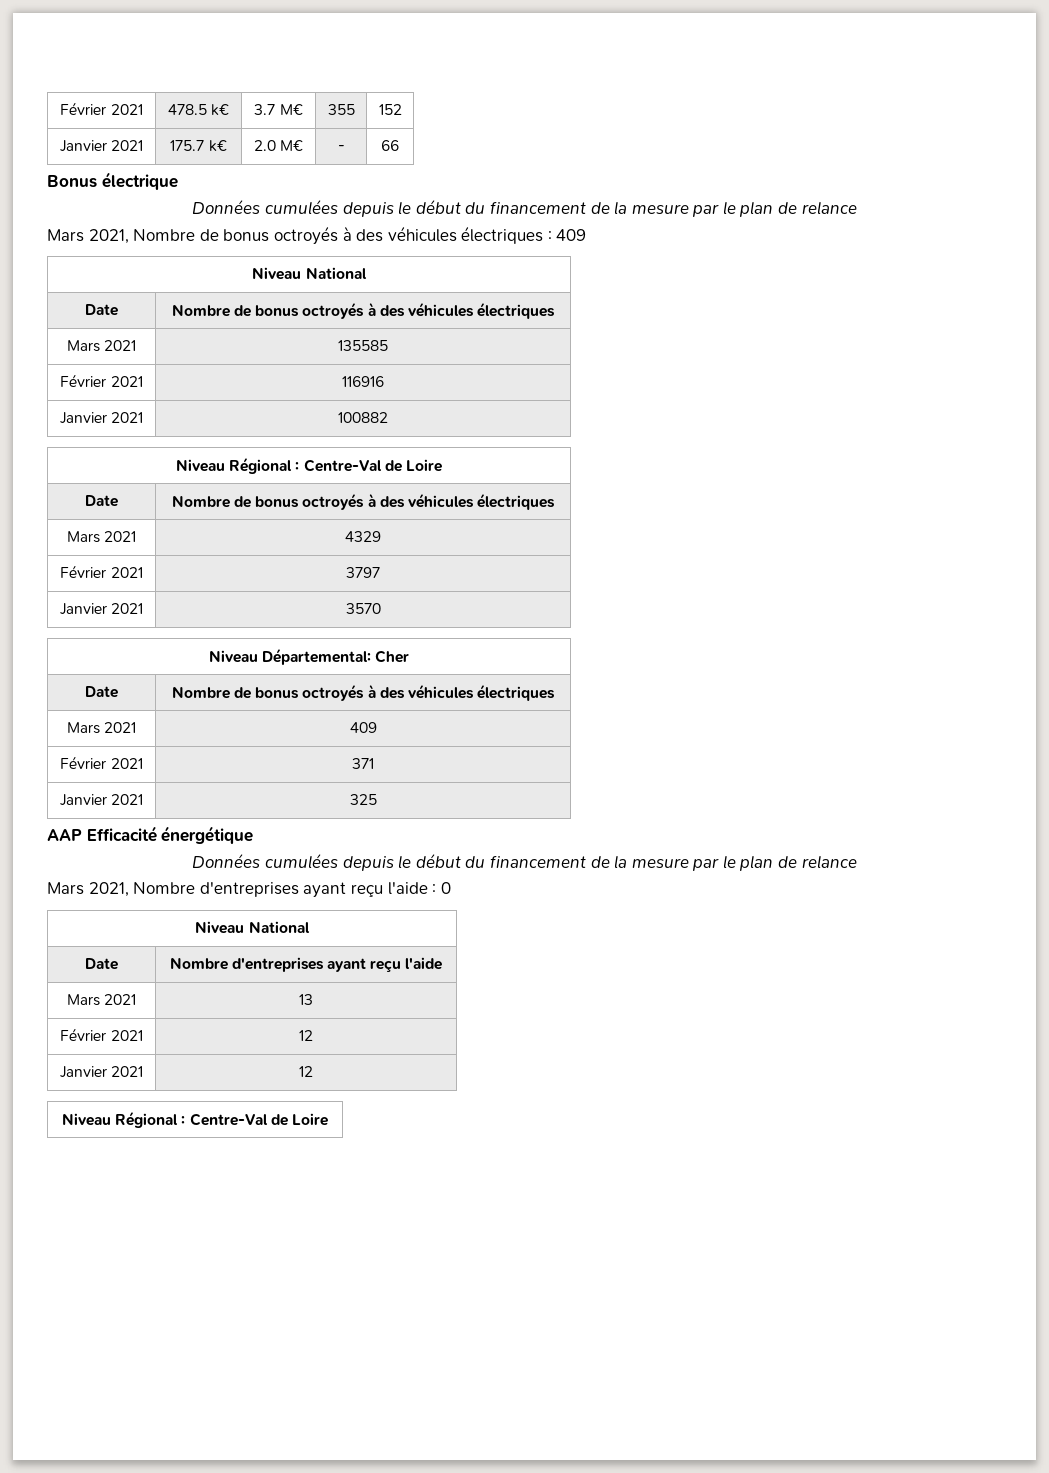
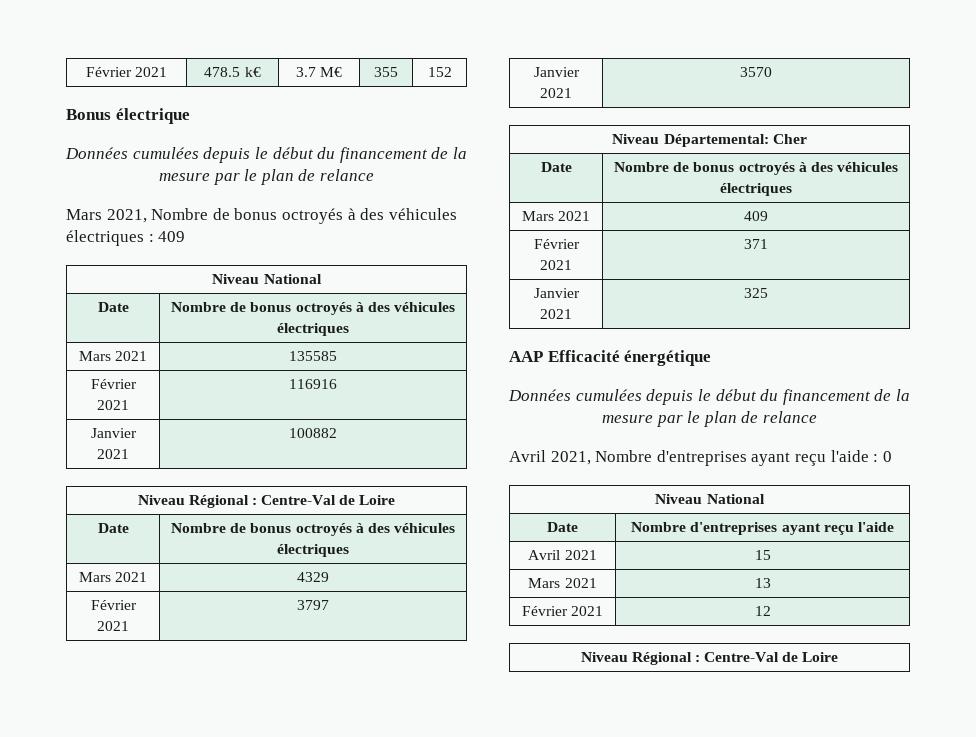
- Janvier 2021 | 175.7 k€ | 2.0 M€ | - | 66
- Mars 2021, Nombre d'entreprises ayant reçu l'aide : 0
+ Avril 2021, Nombre d'entreprises ayant reçu l'aide : 0
+ Avril 2021 | 15
- Janvier 2021 | 12

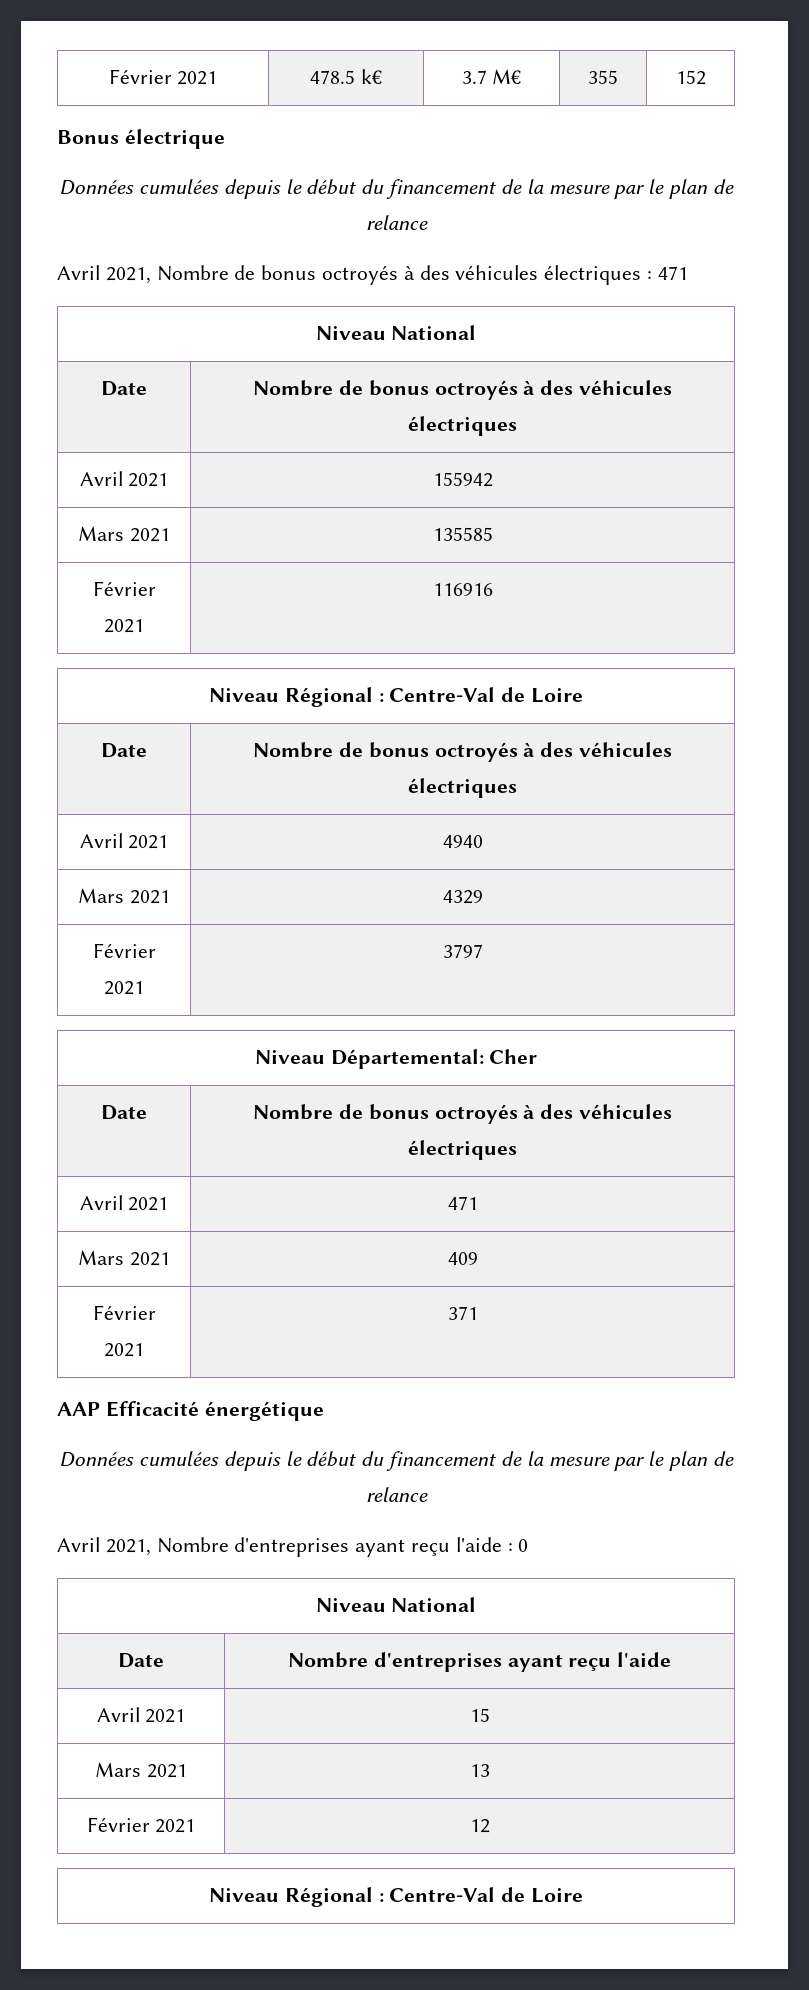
- Mars 2021, Nombre de bonus octroyés à des véhicules électriques : 409
+ Avril 2021, Nombre de bonus octroyés à des véhicules électriques : 471
+ Avril 2021 | 155942
- Janvier 2021 | 100882
+ Avril 2021 | 4940
- Janvier 2021 | 3570
+ Avril 2021 | 471
- Janvier 2021 | 325

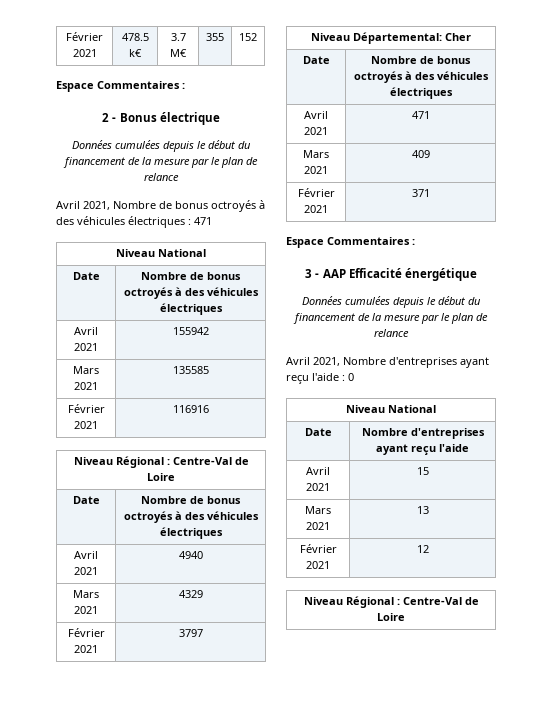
  Février 2021 | 478.5 k€ | 3.7 M€ | 355 | 152
- Bonus électrique
+ Espace Commentaires :
+ 2 - Bonus électrique
  Février 2021 | 371
- AAP Efficacité énergétique
+ Espace Commentaires :
+ 3 - AAP Efficacité énergétique

